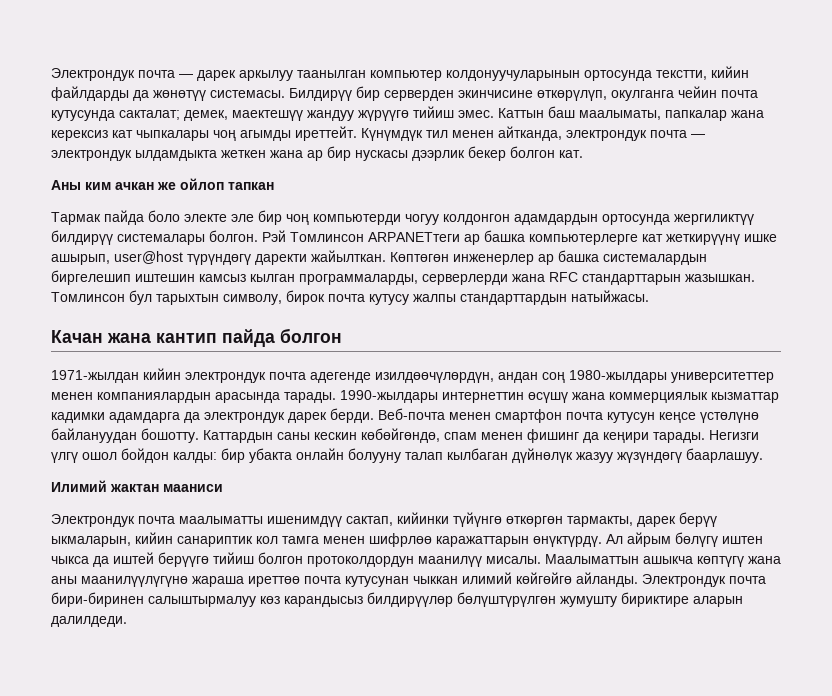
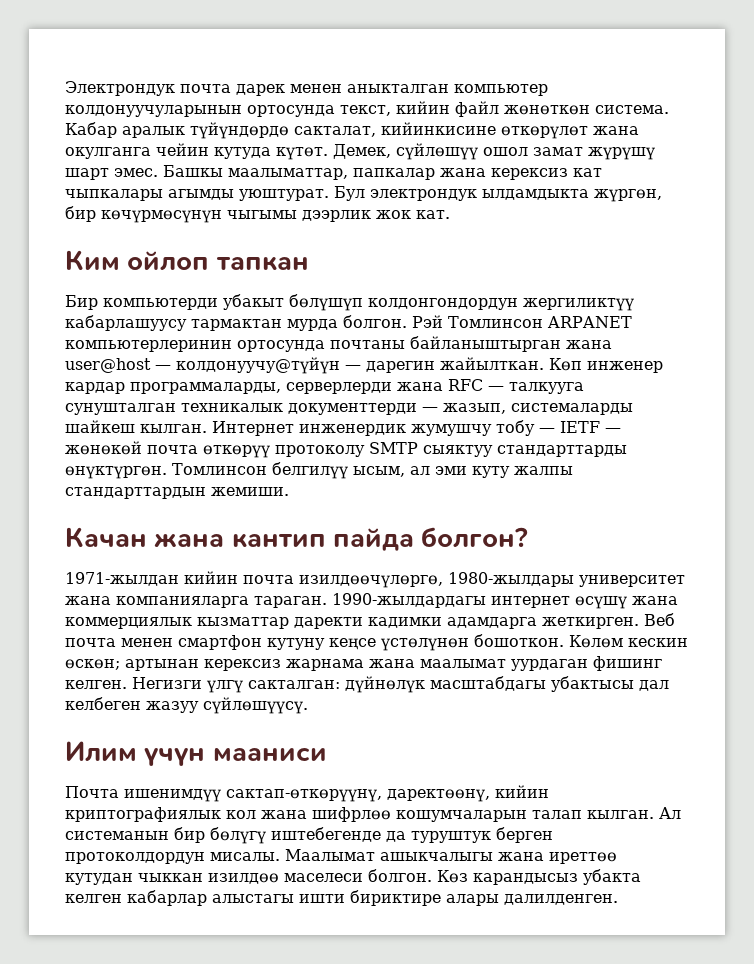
- Электрондук почта — дарек аркылуу таанылган компьютер колдонуучуларынын ортосунда текстти, кийин файлдарды да жөнөтүү системасы. Билдирүү бир серверден экинчисине өткөрүлүп, окулганга чейин почта кутусунда сакталат; демек, маектешүү жандуу жүрүүгө тийиш эмес. Каттын баш маалыматы, папкалар жана керексиз кат чыпкалары чоң агымды иреттейт. Күнүмдүк тил менен айтканда, электрондук почта — электрондук ылдамдыкта жеткен жана ар бир нускасы дээрлик бекер болгон кат.
- Аны ким ачкан же ойлоп тапкан
- Тармак пайда боло электе эле бир чоң компьютерди чогуу колдонгон адамдардын ортосунда жергиликтүү билдирүү системалары болгон. Рэй Томлинсон ARPANETтеги ар башка компьютерлерге кат жеткирүүнү ишке ашырып, user@host түрүндөгү даректи жайылткан. Көптөгөн инженерлер ар башка системалардын биргелешип иштешин камсыз кылган программаларды, серверлерди жана RFC стандарттарын жазышкан. Томлинсон бул тарыхтын символу, бирок почта кутусу жалпы стандарттардын натыйжасы.
+ Электрондук почта дарек менен аныкталган компьютер колдонуучуларынын ортосунда текст, кийин файл жөнөткөн система. Кабар аралык түйүндөрдө сакталат, кийинкисине өткөрүлөт жана окулганга чейин кутуда күтөт. Демек, сүйлөшүү ошол замат жүрүшү шарт эмес. Башкы маалыматтар, папкалар жана керексиз кат чыпкалары агымды уюштурат. Бул электрондук ылдамдыкта жүргөн, бир көчүрмөсүнүн чыгымы дээрлик жок кат.
+ Ким ойлоп тапкан
+ Бир компьютерди убакыт бөлүшүп колдонгондордун жергиликтүү кабарлашуусу тармактан мурда болгон. Рэй Томлинсон ARPANET компьютерлеринин ортосунда почтаны байланыштырган жана user@host — колдонуучу@түйүн — дарегин жайылткан. Көп инженер кардар программаларды, серверлерди жана RFC — талкууга сунушталган техникалык документтерди — жазып, системаларды шайкеш кылган. Интернет инженердик жумушчу тобу — IETF — жөнөкөй почта өткөрүү протоколу SMTP сыяктуу стандарттарды өнүктүргөн. Томлинсон белгилүү ысым, ал эми куту жалпы стандарттардын жемиши.
- Качан жана кантип пайда болгон
+ Качан жана кантип пайда болгон?
- 1971-жылдан кийин электрондук почта адегенде изилдөөчүлөрдүн, андан соң 1980-жылдары университеттер менен компаниялардын арасында тарады. 1990-жылдары интернеттин өсүшү жана коммерциялык кызматтар кадимки адамдарга да электрондук дарек берди. Веб-почта менен смартфон почта кутусун кеңсе үстөлүнө байлануудан бошотту. Каттардын саны кескин көбөйгөндө, спам менен фишинг да кеңири тарады. Негизги үлгү ошол бойдон калды: бир убакта онлайн болууну талап кылбаган дүйнөлүк жазуу жүзүндөгү баарлашуу.
- Илимий жактан мааниси
- Электрондук почта маалыматты ишенимдүү сактап, кийинки түйүнгө өткөргөн тармакты, дарек берүү ыкмаларын, кийин санариптик кол тамга менен шифрлөө каражаттарын өнүктүрдү. Ал айрым бөлүгү иштен чыкса да иштей берүүгө тийиш болгон протоколдордун маанилүү мисалы. Маалыматтын ашыкча көптүгү жана аны маанилүүлүгүнө жараша иреттөө почта кутусунан чыккан илимий көйгөйгө айланды. Электрондук почта бири-биринен салыштырмалуу көз карандысыз билдирүүлөр бөлүштүрүлгөн жумушту бириктире аларын далилдеди.
+ 1971-жылдан кийин почта изилдөөчүлөргө, 1980-жылдары университет жана компанияларга тараган. 1990-жылдардагы интернет өсүшү жана коммерциялык кызматтар даректи кадимки адамдарга жеткирген. Веб почта менен смартфон кутуну кеңсе үстөлүнөн бошоткон. Көлөм кескин өскөн; артынан керексиз жарнама жана маалымат уурдаган фишинг келген. Негизги үлгү сакталган: дүйнөлүк масштабдагы убактысы дал келбеген жазуу сүйлөшүүсү.
+ Илим үчүн мааниси
+ Почта ишенимдүү сактап-өткөрүүнү, даректөөнү, кийин криптографиялык кол жана шифрлөө кошумчаларын талап кылган. Ал системанын бир бөлүгү иштебегенде да туруштук берген протоколдордун мисалы. Маалымат ашыкчалыгы жана иреттөө кутудан чыккан изилдөө маселеси болгон. Көз карандысыз убакта келген кабарлар алыстагы ишти бириктире алары далилденген.

